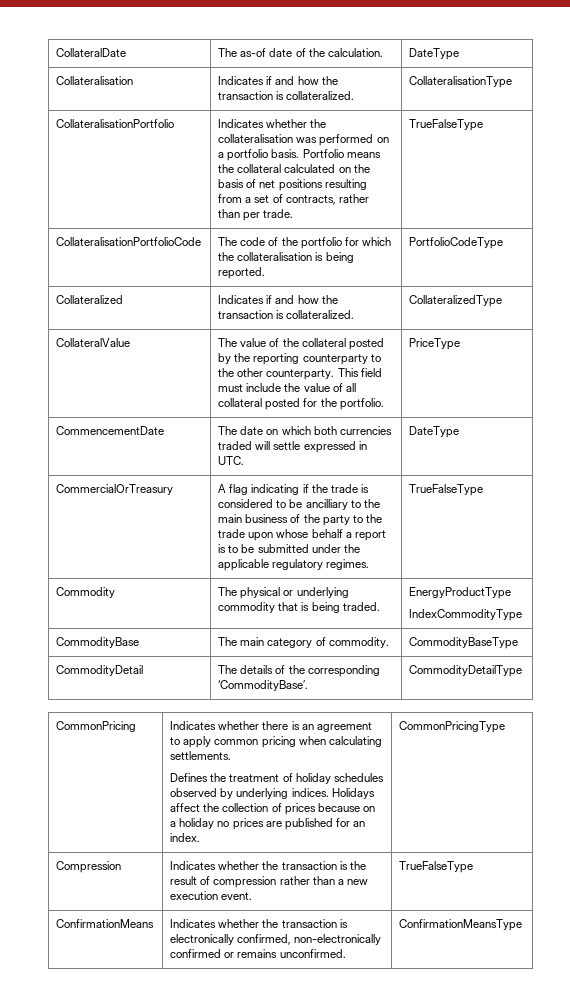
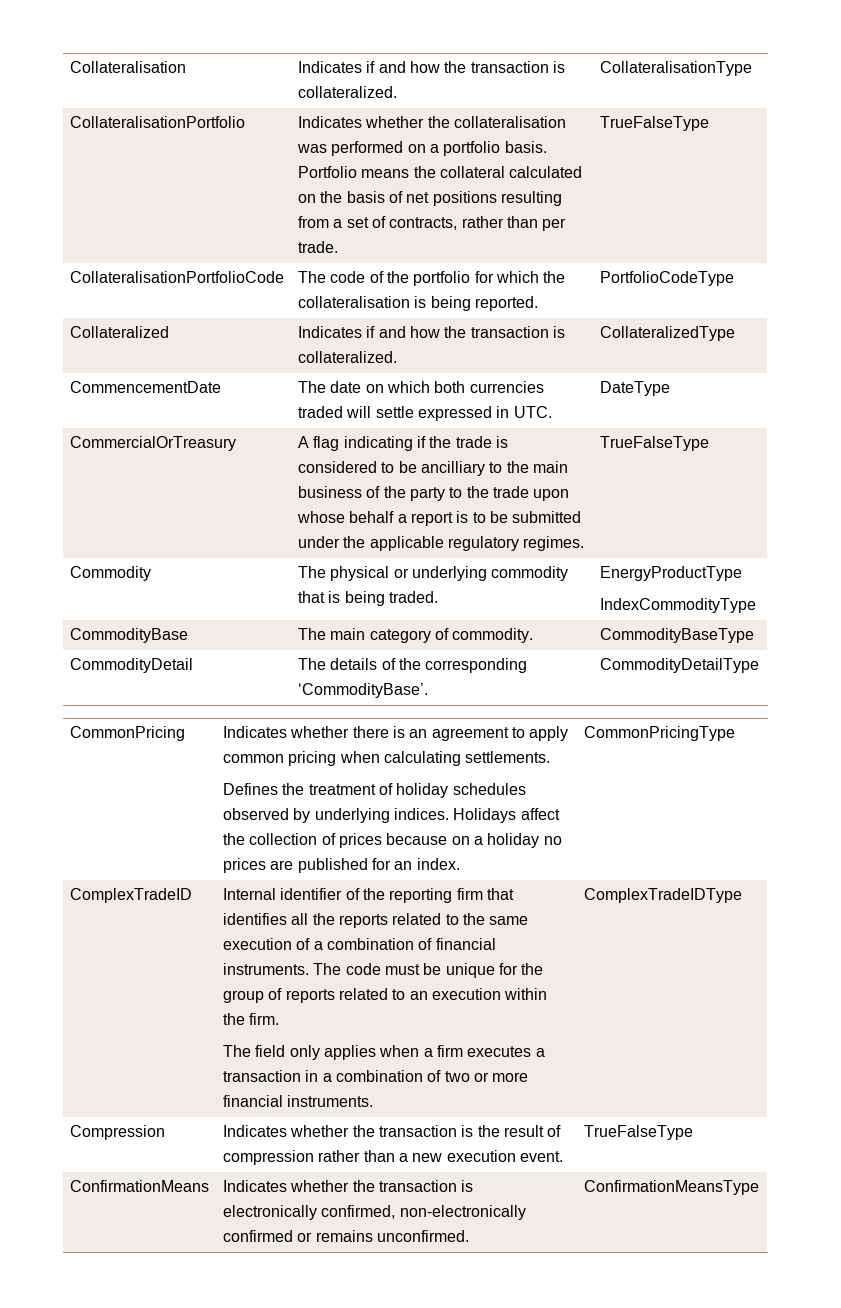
- CollateralDate | The as-of date of the calculation. | DateType
- CollateralValue | The value of the collateral posted by the reporting counterparty to the other counterparty. This field must include the value of all collateral posted for the portfolio. | PriceType
+ ComplexTradeID | Internal identifier of the reporting firm that identifies all the reports related to the same execution of a combination of financial instruments. The code must be unique for the group of reports related to an execution within the firm.
+ The field only applies when a firm executes a transaction in a combination of two or more financial instruments. | ComplexTradeIDType

